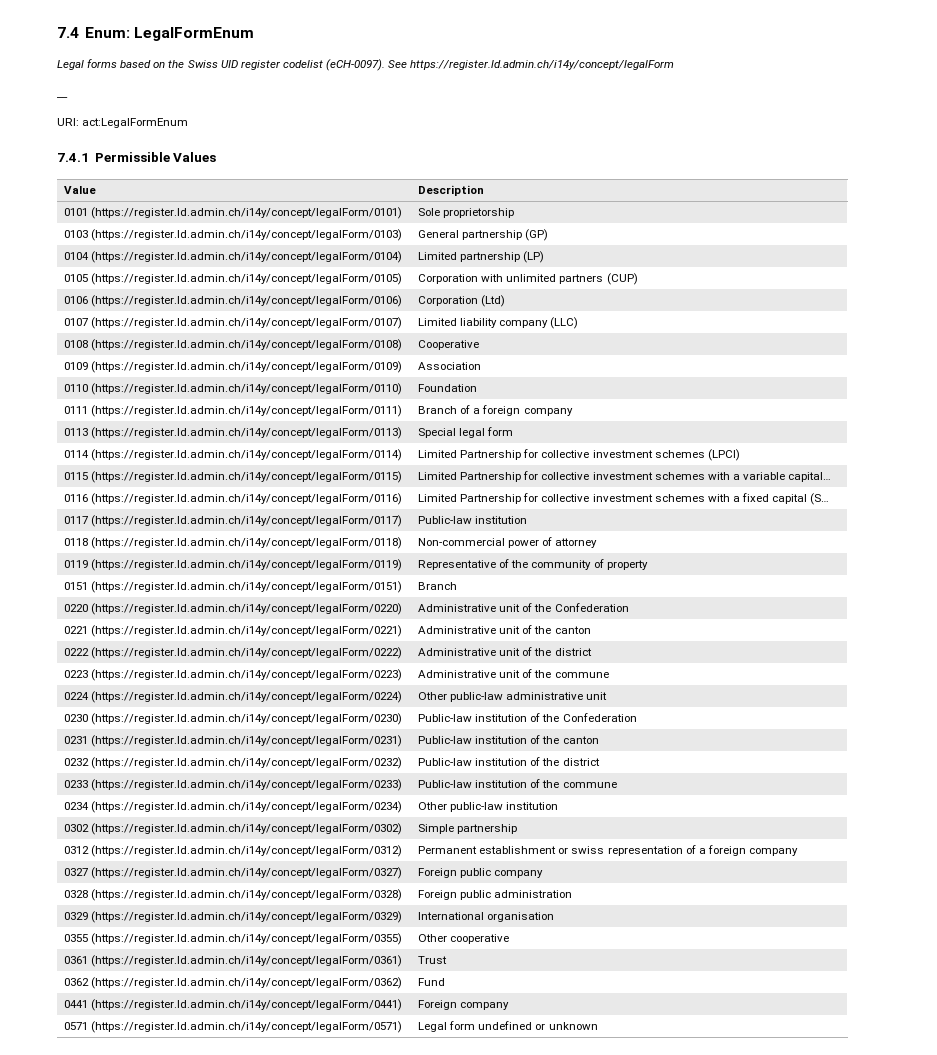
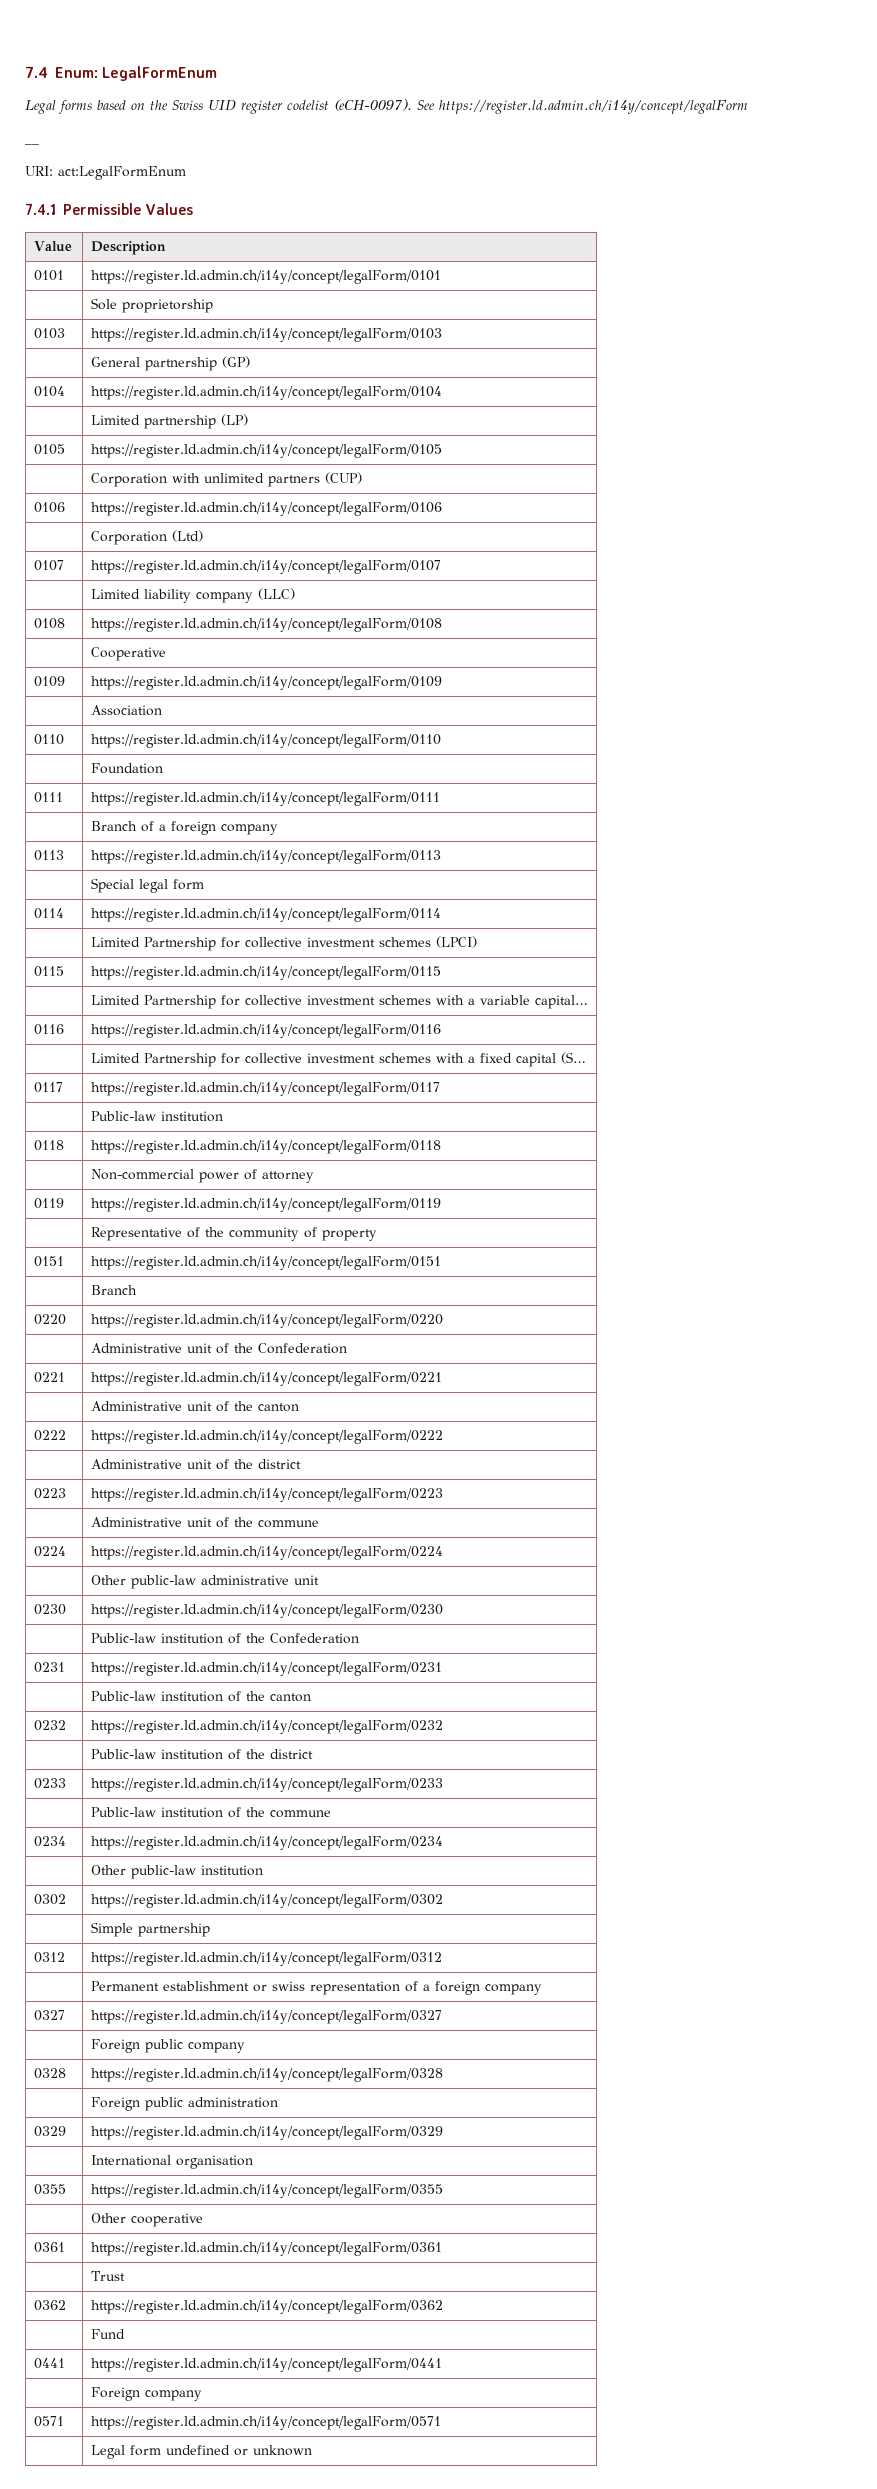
- 0101 (https://register.ld.admin.ch/i14y/concept/legalForm/0101) | Sole proprietorship
+ 0101 | https://register.ld.admin.ch/i14y/concept/legalForm/0101
+ | Sole proprietorship
- 0103 (https://register.ld.admin.ch/i14y/concept/legalForm/0103) | General partnership (GP)
+ 0103 | https://register.ld.admin.ch/i14y/concept/legalForm/0103
+ | General partnership (GP)
- 0104 (https://register.ld.admin.ch/i14y/concept/legalForm/0104) | Limited partnership (LP)
+ 0104 | https://register.ld.admin.ch/i14y/concept/legalForm/0104
+ | Limited partnership (LP)
- 0105 (https://register.ld.admin.ch/i14y/concept/legalForm/0105) | Corporation with unlimited partners (CUP)
+ 0105 | https://register.ld.admin.ch/i14y/concept/legalForm/0105
+ | Corporation with unlimited partners (CUP)
- 0106 (https://register.ld.admin.ch/i14y/concept/legalForm/0106) | Corporation (Ltd)
+ 0106 | https://register.ld.admin.ch/i14y/concept/legalForm/0106
+ | Corporation (Ltd)
- 0107 (https://register.ld.admin.ch/i14y/concept/legalForm/0107) | Limited liability company (LLC)
+ 0107 | https://register.ld.admin.ch/i14y/concept/legalForm/0107
+ | Limited liability company (LLC)
- 0108 (https://register.ld.admin.ch/i14y/concept/legalForm/0108) | Cooperative
+ 0108 | https://register.ld.admin.ch/i14y/concept/legalForm/0108
+ | Cooperative
- 0109 (https://register.ld.admin.ch/i14y/concept/legalForm/0109) | Association
+ 0109 | https://register.ld.admin.ch/i14y/concept/legalForm/0109
+ | Association
- 0110 (https://register.ld.admin.ch/i14y/concept/legalForm/0110) | Foundation
+ 0110 | https://register.ld.admin.ch/i14y/concept/legalForm/0110
+ | Foundation
- 0111 (https://register.ld.admin.ch/i14y/concept/legalForm/0111) | Branch of a foreign company
+ 0111 | https://register.ld.admin.ch/i14y/concept/legalForm/0111
+ | Branch of a foreign company
- 0113 (https://register.ld.admin.ch/i14y/concept/legalForm/0113) | Special legal form
+ 0113 | https://register.ld.admin.ch/i14y/concept/legalForm/0113
+ | Special legal form
- 0114 (https://register.ld.admin.ch/i14y/concept/legalForm/0114) | Limited Partnership for collective investment schemes (LPCI)
+ 0114 | https://register.ld.admin.ch/i14y/concept/legalForm/0114
+ | Limited Partnership for collective investment schemes (LPCI)
- 0115 (https://register.ld.admin.ch/i14y/concept/legalForm/0115) | Limited Partnership for collective investment schemes with a variable capital…
+ 0115 | https://register.ld.admin.ch/i14y/concept/legalForm/0115
+ | Limited Partnership for collective investment schemes with a variable capital…
- 0116 (https://register.ld.admin.ch/i14y/concept/legalForm/0116) | Limited Partnership for collective investment schemes with a fixed capital (S…
+ 0116 | https://register.ld.admin.ch/i14y/concept/legalForm/0116
+ | Limited Partnership for collective investment schemes with a fixed capital (S…
- 0117 (https://register.ld.admin.ch/i14y/concept/legalForm/0117) | Public-law institution
+ 0117 | https://register.ld.admin.ch/i14y/concept/legalForm/0117
+ | Public-law institution
- 0118 (https://register.ld.admin.ch/i14y/concept/legalForm/0118) | Non-commercial power of attorney
+ 0118 | https://register.ld.admin.ch/i14y/concept/legalForm/0118
+ | Non-commercial power of attorney
- 0119 (https://register.ld.admin.ch/i14y/concept/legalForm/0119) | Representative of the community of property
+ 0119 | https://register.ld.admin.ch/i14y/concept/legalForm/0119
+ | Representative of the community of property
- 0151 (https://register.ld.admin.ch/i14y/concept/legalForm/0151) | Branch
+ 0151 | https://register.ld.admin.ch/i14y/concept/legalForm/0151
+ | Branch
- 0220 (https://register.ld.admin.ch/i14y/concept/legalForm/0220) | Administrative unit of the Confederation
+ 0220 | https://register.ld.admin.ch/i14y/concept/legalForm/0220
+ | Administrative unit of the Confederation
- 0221 (https://register.ld.admin.ch/i14y/concept/legalForm/0221) | Administrative unit of the canton
+ 0221 | https://register.ld.admin.ch/i14y/concept/legalForm/0221
+ | Administrative unit of the canton
- 0222 (https://register.ld.admin.ch/i14y/concept/legalForm/0222) | Administrative unit of the district
+ 0222 | https://register.ld.admin.ch/i14y/concept/legalForm/0222
+ | Administrative unit of the district
- 0223 (https://register.ld.admin.ch/i14y/concept/legalForm/0223) | Administrative unit of the commune
+ 0223 | https://register.ld.admin.ch/i14y/concept/legalForm/0223
+ | Administrative unit of the commune
- 0224 (https://register.ld.admin.ch/i14y/concept/legalForm/0224) | Other public-law administrative unit
+ 0224 | https://register.ld.admin.ch/i14y/concept/legalForm/0224
+ | Other public-law administrative unit
- 0230 (https://register.ld.admin.ch/i14y/concept/legalForm/0230) | Public-law institution of the Confederation
+ 0230 | https://register.ld.admin.ch/i14y/concept/legalForm/0230
+ | Public-law institution of the Confederation
- 0231 (https://register.ld.admin.ch/i14y/concept/legalForm/0231) | Public-law institution of the canton
+ 0231 | https://register.ld.admin.ch/i14y/concept/legalForm/0231
+ | Public-law institution of the canton
- 0232 (https://register.ld.admin.ch/i14y/concept/legalForm/0232) | Public-law institution of the district
+ 0232 | https://register.ld.admin.ch/i14y/concept/legalForm/0232
+ | Public-law institution of the district
- 0233 (https://register.ld.admin.ch/i14y/concept/legalForm/0233) | Public-law institution of the commune
+ 0233 | https://register.ld.admin.ch/i14y/concept/legalForm/0233
+ | Public-law institution of the commune
- 0234 (https://register.ld.admin.ch/i14y/concept/legalForm/0234) | Other public-law institution
+ 0234 | https://register.ld.admin.ch/i14y/concept/legalForm/0234
+ | Other public-law institution
- 0302 (https://register.ld.admin.ch/i14y/concept/legalForm/0302) | Simple partnership
+ 0302 | https://register.ld.admin.ch/i14y/concept/legalForm/0302
+ | Simple partnership
- 0312 (https://register.ld.admin.ch/i14y/concept/legalForm/0312) | Permanent establishment or swiss representation of a foreign company
+ 0312 | https://register.ld.admin.ch/i14y/concept/legalForm/0312
+ | Permanent establishment or swiss representation of a foreign company
- 0327 (https://register.ld.admin.ch/i14y/concept/legalForm/0327) | Foreign public company
+ 0327 | https://register.ld.admin.ch/i14y/concept/legalForm/0327
+ | Foreign public company
- 0328 (https://register.ld.admin.ch/i14y/concept/legalForm/0328) | Foreign public administration
+ 0328 | https://register.ld.admin.ch/i14y/concept/legalForm/0328
+ | Foreign public administration
- 0329 (https://register.ld.admin.ch/i14y/concept/legalForm/0329) | International organisation
+ 0329 | https://register.ld.admin.ch/i14y/concept/legalForm/0329
+ | International organisation
- 0355 (https://register.ld.admin.ch/i14y/concept/legalForm/0355) | Other cooperative
+ 0355 | https://register.ld.admin.ch/i14y/concept/legalForm/0355
+ | Other cooperative
- 0361 (https://register.ld.admin.ch/i14y/concept/legalForm/0361) | Trust
+ 0361 | https://register.ld.admin.ch/i14y/concept/legalForm/0361
+ | Trust
- 0362 (https://register.ld.admin.ch/i14y/concept/legalForm/0362) | Fund
+ 0362 | https://register.ld.admin.ch/i14y/concept/legalForm/0362
+ | Fund
- 0441 (https://register.ld.admin.ch/i14y/concept/legalForm/0441) | Foreign company
+ 0441 | https://register.ld.admin.ch/i14y/concept/legalForm/0441
+ | Foreign company
- 0571 (https://register.ld.admin.ch/i14y/concept/legalForm/0571) | Legal form undefined or unknown
+ 0571 | https://register.ld.admin.ch/i14y/concept/legalForm/0571
+ | Legal form undefined or unknown

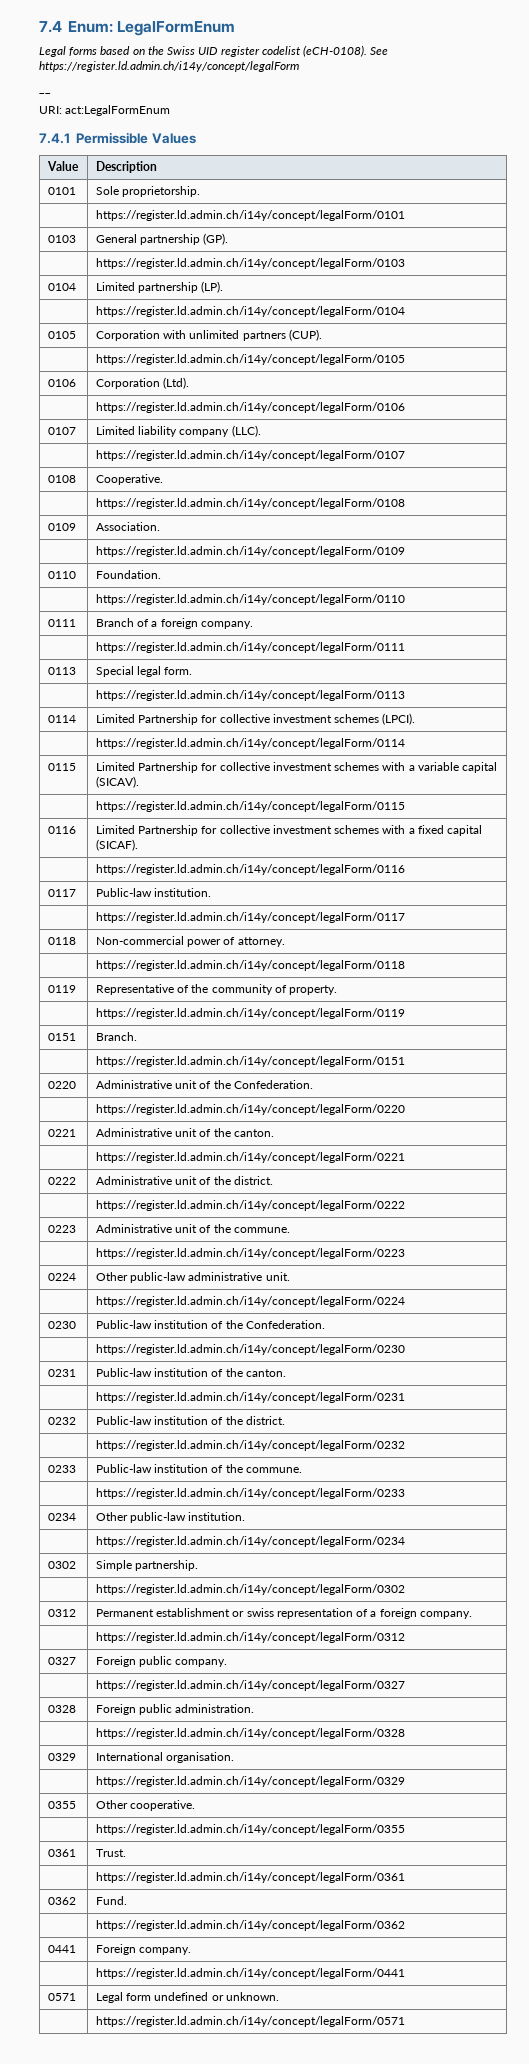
- Legal forms based on the Swiss UID register codelist (eCH-0097).
+ Legal forms based on the Swiss UID register codelist (eCH-0108).
- 0101 | https://register.ld.admin.ch/i14y/concept/legalForm/0101
- | Sole proprietorship
- 0103 | https://register.ld.admin.ch/i14y/concept/legalForm/0103
- | General partnership (GP)
- 0104 | https://register.ld.admin.ch/i14y/concept/legalForm/0104
- | Limited partnership (LP)
+ 0101 | Sole proprietorship.
+ | https://register.ld.admin.ch/i14y/concept/legalForm/0101
+ 0103 | General partnership (GP).
+ | https://register.ld.admin.ch/i14y/concept/legalForm/0103
+ 0104 | Limited partnership (LP).
+ | https://register.ld.admin.ch/i14y/concept/legalForm/0104
- 0105 | https://register.ld.admin.ch/i14y/concept/legalForm/0105
- | Corporation with unlimited partners (CUP)
+ 0105 | Corporation with unlimited partners (CUP).
+ | https://register.ld.admin.ch/i14y/concept/legalForm/0105
- 0106 | https://register.ld.admin.ch/i14y/concept/legalForm/0106
+ 0106 | Corporation (Ltd).
+ | https://register.ld.admin.ch/i14y/concept/legalForm/0106
- | Corporation (Ltd)
- 0107 | https://register.ld.admin.ch/i14y/concept/legalForm/0107
- | Limited liability company (LLC)
+ 0107 | Limited liability company (LLC).
+ | https://register.ld.admin.ch/i14y/concept/legalForm/0107
- 0108 | https://register.ld.admin.ch/i14y/concept/legalForm/0108
- | Cooperative
+ 0108 | Cooperative.
+ | https://register.ld.admin.ch/i14y/concept/legalForm/0108
- 0109 | https://register.ld.admin.ch/i14y/concept/legalForm/0109
- | Association
+ 0109 | Association.
+ | https://register.ld.admin.ch/i14y/concept/legalForm/0109
- 0110 | https://register.ld.admin.ch/i14y/concept/legalForm/0110
+ 0110 | Foundation.
+ | https://register.ld.admin.ch/i14y/concept/legalForm/0110
- | Foundation
- 0111 | https://register.ld.admin.ch/i14y/concept/legalForm/0111
- | Branch of a foreign company
+ 0111 | Branch of a foreign company.
+ | https://register.ld.admin.ch/i14y/concept/legalForm/0111
- 0113 | https://register.ld.admin.ch/i14y/concept/legalForm/0113
- | Special legal form
+ 0113 | Special legal form.
+ | https://register.ld.admin.ch/i14y/concept/legalForm/0113
- 0114 | https://register.ld.admin.ch/i14y/concept/legalForm/0114
- | Limited Partnership for collective investment schemes (LPCI)
+ 0114 | Limited Partnership for collective investment schemes (LPCI).
+ | https://register.ld.admin.ch/i14y/concept/legalForm/0114
- 0115 | https://register.ld.admin.ch/i14y/concept/legalForm/0115
- | Limited Partnership for collective investment schemes with a variable capital…
+ 0115 | Limited Partnership for collective investment schemes with a variable capital (SICAV).
+ | https://register.ld.admin.ch/i14y/concept/legalForm/0115
- 0116 | https://register.ld.admin.ch/i14y/concept/legalForm/0116
- | Limited Partnership for collective investment schemes with a fixed capital (S…
+ 0116 | Limited Partnership for collective investment schemes with a fixed capital (SICAF).
+ | https://register.ld.admin.ch/i14y/concept/legalForm/0116
- 0117 | https://register.ld.admin.ch/i14y/concept/legalForm/0117
- | Public-law institution
+ 0117 | Public-law institution.
+ | https://register.ld.admin.ch/i14y/concept/legalForm/0117
- 0118 | https://register.ld.admin.ch/i14y/concept/legalForm/0118
- | Non-commercial power of attorney
+ 0118 | Non-commercial power of attorney.
+ | https://register.ld.admin.ch/i14y/concept/legalForm/0118
- 0119 | https://register.ld.admin.ch/i14y/concept/legalForm/0119
- | Representative of the community of property
+ 0119 | Representative of the community of property.
+ | https://register.ld.admin.ch/i14y/concept/legalForm/0119
- 0151 | https://register.ld.admin.ch/i14y/concept/legalForm/0151
- | Branch
+ 0151 | Branch.
+ | https://register.ld.admin.ch/i14y/concept/legalForm/0151
- 0220 | https://register.ld.admin.ch/i14y/concept/legalForm/0220
- | Administrative unit of the Confederation
+ 0220 | Administrative unit of the Confederation.
+ | https://register.ld.admin.ch/i14y/concept/legalForm/0220
- 0221 | https://register.ld.admin.ch/i14y/concept/legalForm/0221
- | Administrative unit of the canton
+ 0221 | Administrative unit of the canton.
+ | https://register.ld.admin.ch/i14y/concept/legalForm/0221
- 0222 | https://register.ld.admin.ch/i14y/concept/legalForm/0222
- | Administrative unit of the district
+ 0222 | Administrative unit of the district.
+ | https://register.ld.admin.ch/i14y/concept/legalForm/0222
- 0223 | https://register.ld.admin.ch/i14y/concept/legalForm/0223
- | Administrative unit of the commune
+ 0223 | Administrative unit of the commune.
+ | https://register.ld.admin.ch/i14y/concept/legalForm/0223
- 0224 | https://register.ld.admin.ch/i14y/concept/legalForm/0224
- | Other public-law administrative unit
+ 0224 | Other public-law administrative unit.
+ | https://register.ld.admin.ch/i14y/concept/legalForm/0224
- 0230 | https://register.ld.admin.ch/i14y/concept/legalForm/0230
- | Public-law institution of the Confederation
+ 0230 | Public-law institution of the Confederation.
+ | https://register.ld.admin.ch/i14y/concept/legalForm/0230
- 0231 | https://register.ld.admin.ch/i14y/concept/legalForm/0231
- | Public-law institution of the canton
+ 0231 | Public-law institution of the canton.
+ | https://register.ld.admin.ch/i14y/concept/legalForm/0231
- 0232 | https://register.ld.admin.ch/i14y/concept/legalForm/0232
- | Public-law institution of the district
+ 0232 | Public-law institution of the district.
+ | https://register.ld.admin.ch/i14y/concept/legalForm/0232
- 0233 | https://register.ld.admin.ch/i14y/concept/legalForm/0233
- | Public-law institution of the commune
+ 0233 | Public-law institution of the commune.
+ | https://register.ld.admin.ch/i14y/concept/legalForm/0233
- 0234 | https://register.ld.admin.ch/i14y/concept/legalForm/0234
- | Other public-law institution
+ 0234 | Other public-law institution.
+ | https://register.ld.admin.ch/i14y/concept/legalForm/0234
- 0302 | https://register.ld.admin.ch/i14y/concept/legalForm/0302
+ 0302 | Simple partnership.
+ | https://register.ld.admin.ch/i14y/concept/legalForm/0302
- | Simple partnership
- 0312 | https://register.ld.admin.ch/i14y/concept/legalForm/0312
- | Permanent establishment or swiss representation of a foreign company
+ 0312 | Permanent establishment or swiss representation of a foreign company.
+ | https://register.ld.admin.ch/i14y/concept/legalForm/0312
- 0327 | https://register.ld.admin.ch/i14y/concept/legalForm/0327
+ 0327 | Foreign public company.
+ | https://register.ld.admin.ch/i14y/concept/legalForm/0327
- | Foreign public company
- 0328 | https://register.ld.admin.ch/i14y/concept/legalForm/0328
+ 0328 | Foreign public administration.
+ | https://register.ld.admin.ch/i14y/concept/legalForm/0328
- | Foreign public administration
- 0329 | https://register.ld.admin.ch/i14y/concept/legalForm/0329
- | International organisation
- 0355 | https://register.ld.admin.ch/i14y/concept/legalForm/0355
- | Other cooperative
- 0361 | https://register.ld.admin.ch/i14y/concept/legalForm/0361
+ 0329 | International organisation.
+ | https://register.ld.admin.ch/i14y/concept/legalForm/0329
+ 0355 | Other cooperative.
+ | https://register.ld.admin.ch/i14y/concept/legalForm/0355
+ 0361 | Trust.
+ | https://register.ld.admin.ch/i14y/concept/legalForm/0361
- | Trust
- 0362 | https://register.ld.admin.ch/i14y/concept/legalForm/0362
+ 0362 | Fund.
+ | https://register.ld.admin.ch/i14y/concept/legalForm/0362
- | Fund
- 0441 | https://register.ld.admin.ch/i14y/concept/legalForm/0441
+ 0441 | Foreign company.
+ | https://register.ld.admin.ch/i14y/concept/legalForm/0441
- | Foreign company
- 0571 | https://register.ld.admin.ch/i14y/concept/legalForm/0571
- | Legal form undefined or unknown
+ 0571 | Legal form undefined or unknown.
+ | https://register.ld.admin.ch/i14y/concept/legalForm/0571

